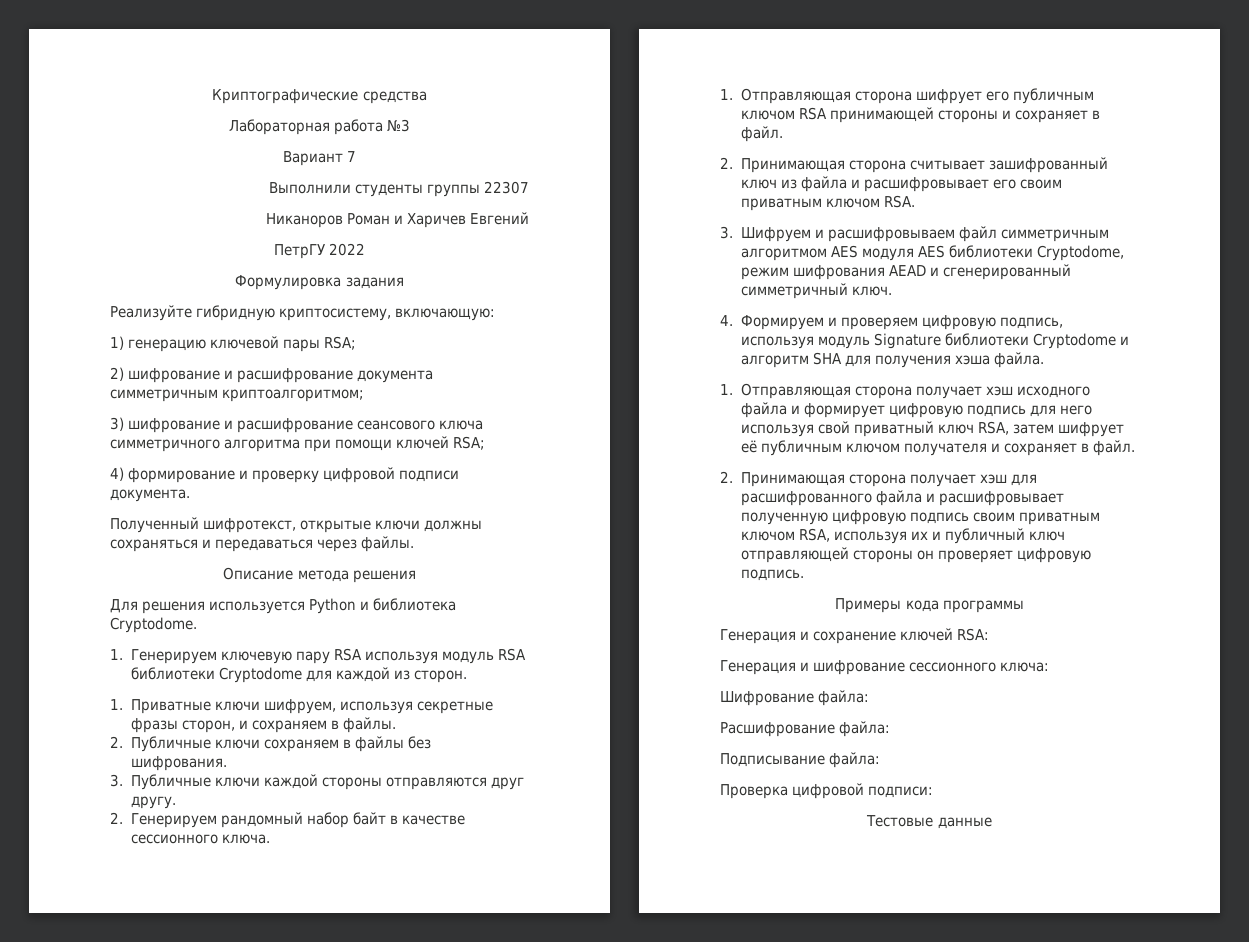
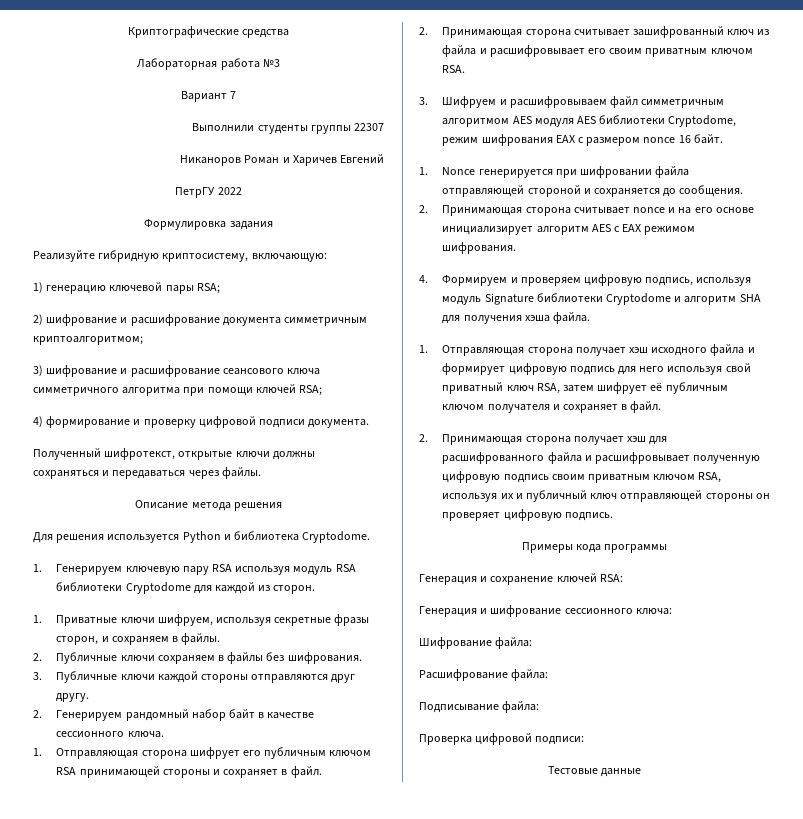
- 3. Шифруем и расшифровываем файл симметричным алгоритмом AES модуля AES библиотеки Cryptodome, режим шифрования AEAD и сгенерированный симметричный ключ.
+ 3. Шифруем и расшифровываем файл симметричным алгоритмом AES модуля AES библиотеки Cryptodome, режим шифрования EAX с размером nonce 16 байт.
+ 1. Nonce генерируется при шифровании файла отправляющей стороной и сохраняется до сообщения.
+ 2. Принимающая сторона считывает nonce и на его основе инициализирует алгоритм AES с EAX режимом шифрования.

